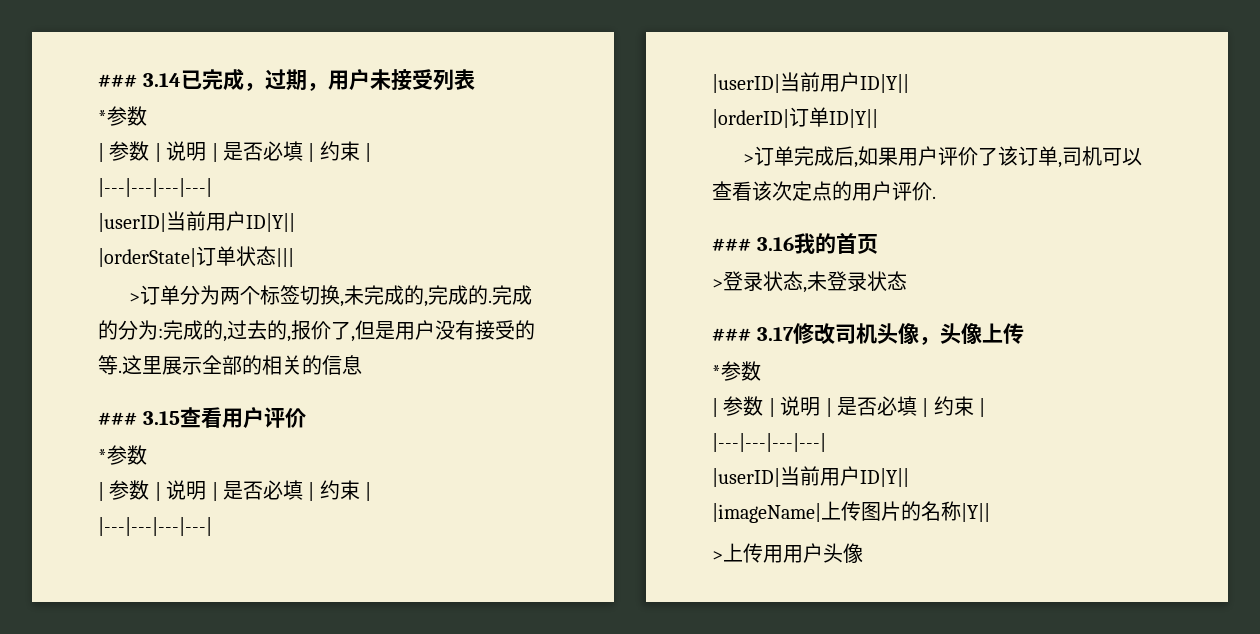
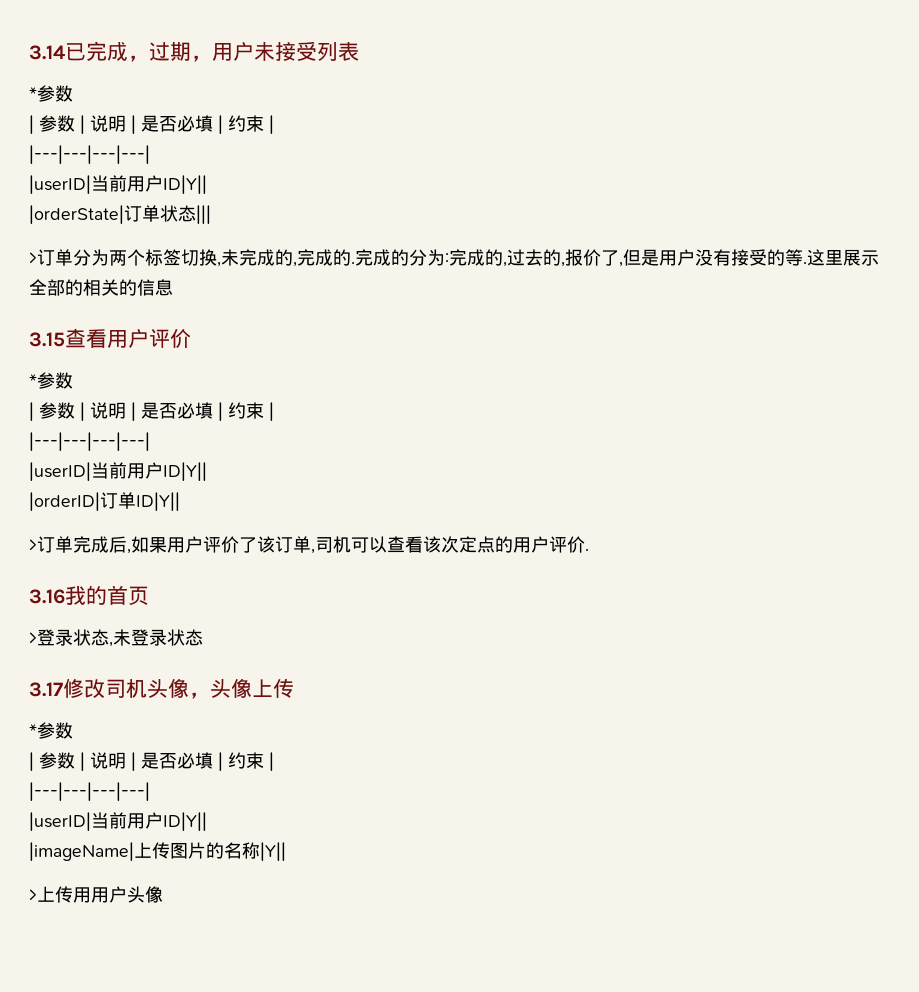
- ### 3.14已完成，过期，用户未接受列表
+ 3.14已完成，过期，用户未接受列表
- ### 3.15查看用户评价
+ 3.15查看用户评价
- ### 3.16我的首页
+ 3.16我的首页
- ### 3.17修改司机头像，头像上传
+ 3.17修改司机头像，头像上传

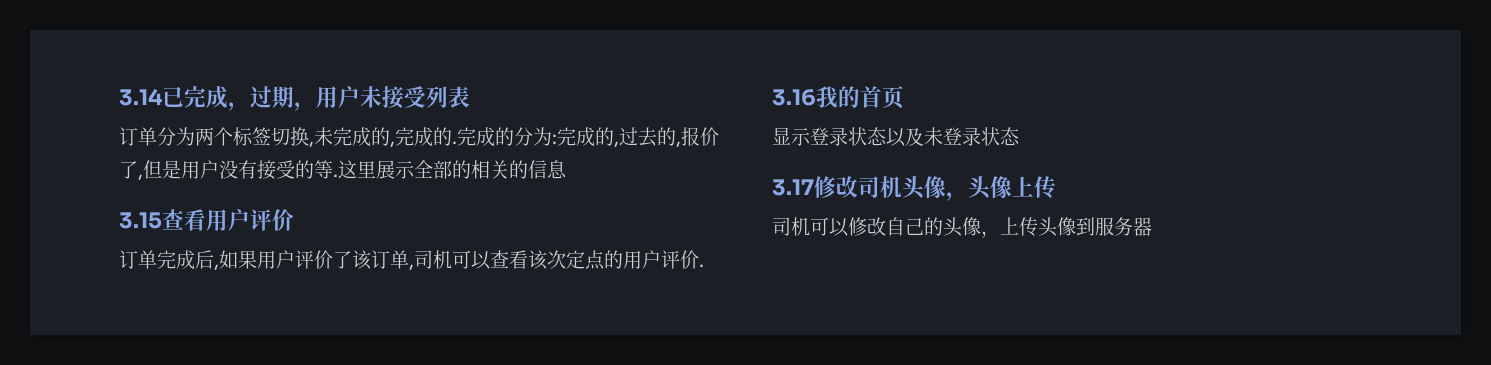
  3.14已完成，过期，用户未接受列表
- *参数
- | 参数 | 说明 | 是否必填 | 约束 |
- |---|---|---|---|
- |userID|当前用户ID|Y||
- |orderState|订单状态|||
- >订单分为两个标签切换,未完成的,完成的.
+ 订单分为两个标签切换,未完成的,完成的.
  3.15查看用户评价
- *参数
- | 参数 | 说明 | 是否必填 | 约束 |
- |---|---|---|---|
- |userID|当前用户ID|Y||
- |orderID|订单ID|Y||
- >订单完成后,如果用户评价了该订单,司机可以查看该次定点的用户评价.
+ 订单完成后,如果用户评价了该订单,司机可以查看该次定点的用户评价.
- >登录状态,未登录状态
+ 显示登录状态以及未登录状态
  3.17修改司机头像，头像上传
- *参数
- | 参数 | 说明 | 是否必填 | 约束 |
- |---|---|---|---|
- |userID|当前用户ID|Y||
- |imageName|上传图片的名称|Y||
- >上传用用户头像
+ 司机可以修改自己的头像，上传头像到服务器

